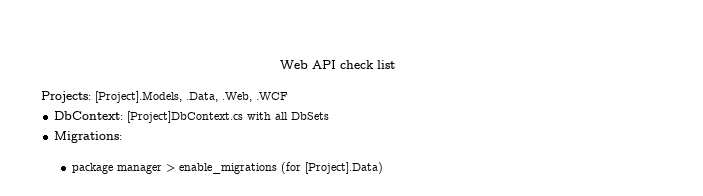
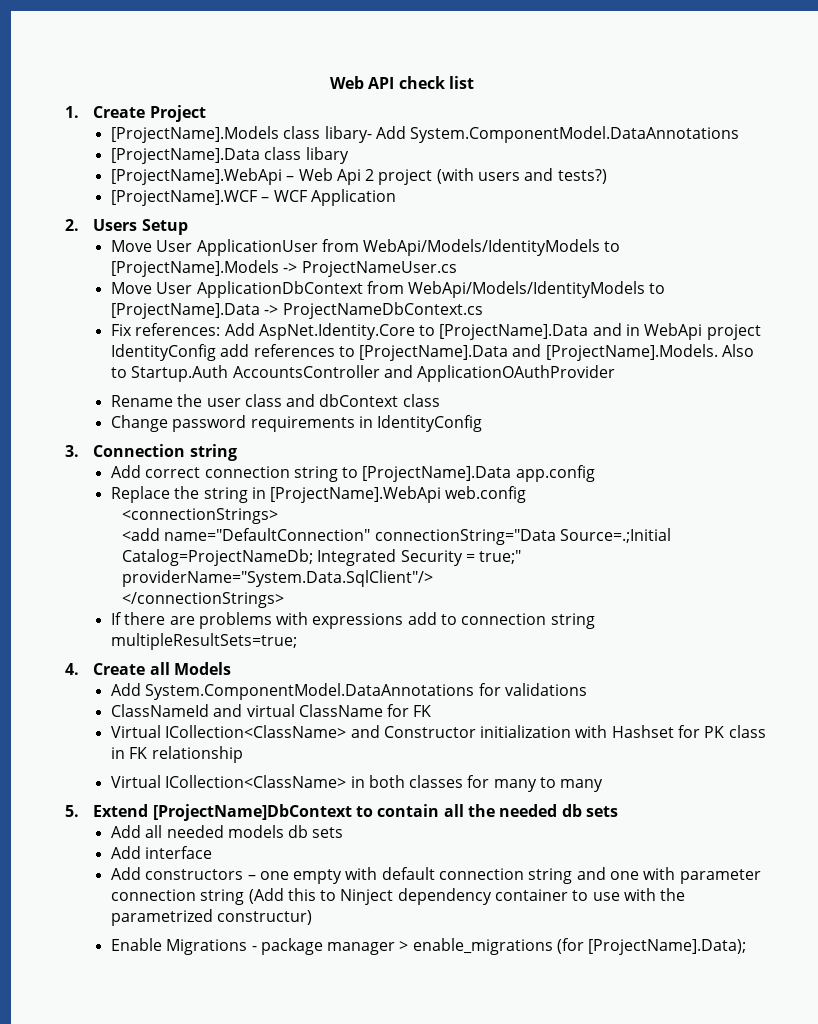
- Projects: [Project].Models, .Data, .Web, .WCF
- DbContext: [Project]DbContext.cs with all DbSets
- Migrations:
- package manager > enable_migrations (for [Project].Data)
+ 1. Create Project
+ [ProjectName].Models class libary- Add System.ComponentModel.DataAnnotations
+ [ProjectName].Data class libary
+ [ProjectName].WebApi – Web Api 2 project (with users and tests?)
+ [ProjectName].WCF – WCF Application
+ 2. Users Setup
+ Move User ApplicationUser from WebApi/Models/IdentityModels to [ProjectName].Models -> ProjectNameUser.cs
+ Move User ApplicationDbContext from WebApi/Models/IdentityModels to [ProjectName].Data -> ProjectNameDbContext.cs
+ Fix references: Add AspNet.Identity.Core to [ProjectName].Data and in WebApi project IdentityConfig add references to [ProjectName].Data and [ProjectName].Models. Also to Startup.Auth AccountsController and ApplicationOAuthProvider
+ Rename the user class and dbContext class
+ Change password requirements in IdentityConfig
+ 3. Connection string
+ Add correct connection string to [ProjectName].Data app.config
+ Replace the string in [ProjectName].WebApi web.config
+ <connectionStrings>
+ <add name="DefaultConnection" connectionString="Data Source=.;Initial Catalog=ProjectNameDb; Integrated Security = true;" providerName="System.Data.SqlClient"/>
+ </connectionStrings>
+ If there are problems with expressions add to connection string multipleResultSets=true;
+ 4. Create all Models
+ Add System.ComponentModel.DataAnnotations for validations
+ ClassNameId and virtual ClassName for FK
+ Virtual ICollection<ClassName> and Constructor initialization with Hashset for PK class in FK relationship
+ Virtual ICollection<ClassName> in both classes for many to many
+ 5. Extend [ProjectName]DbContext to contain all the needed db sets
+ Add all needed models db sets
+ Add interface
+ Add constructors – one empty with default connection string and one with parameter connection string (Add this to Ninject dependency container to use with the parametrized constructur)
+ Enable Migrations - package manager > enable_migrations (for [ProjectName].Data);

